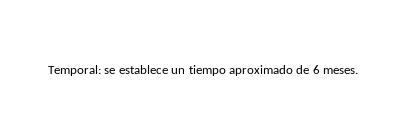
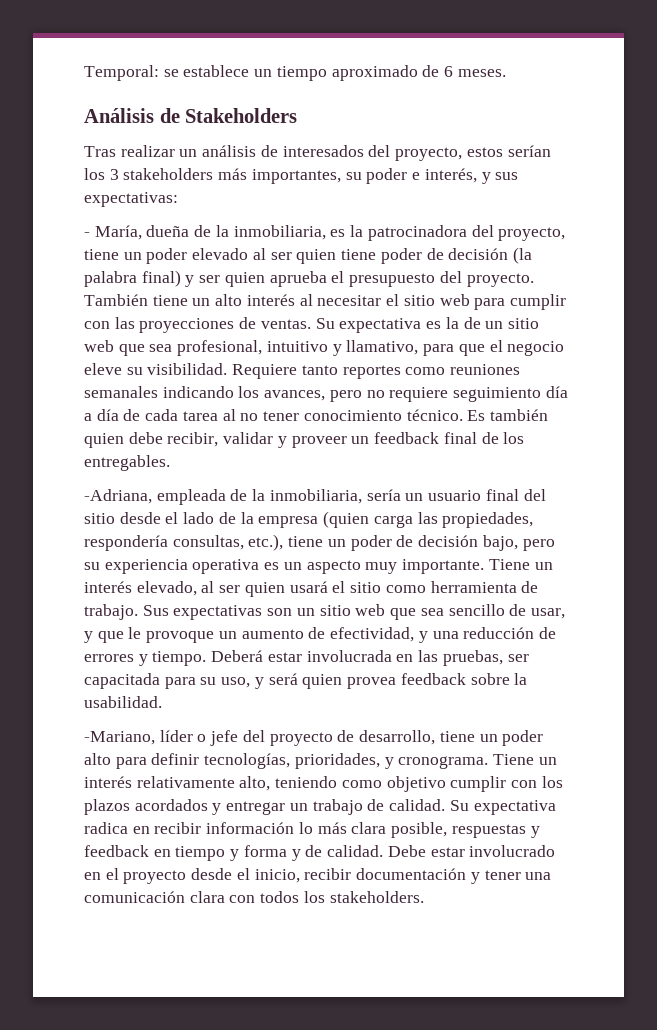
+ Análisis de Stakeholders
+ Tras realizar un análisis de interesados del proyecto, estos serían los 3 stakeholders más importantes, su poder e interés, y sus expectativas:
+ - María, dueña de la inmobiliaria, es la patrocinadora del proyecto, tiene un poder elevado al ser quien tiene poder de decisión (la palabra final) y ser quien aprueba el presupuesto del proyecto. También tiene un alto interés al necesitar el sitio web para cumplir con las proyecciones de ventas. Su expectativa es la de un sitio web que sea profesional, intuitivo y llamativo, para que el negocio eleve su visibilidad. Requiere tanto reportes como reuniones semanales indicando los avances, pero no requiere seguimiento día a día de cada tarea al no tener conocimiento técnico. Es también quien debe recibir, validar y proveer un feedback final de los entregables.
+ -Adriana, empleada de la inmobiliaria, sería un usuario final del sitio desde el lado de la empresa (quien carga las propiedades, respondería consultas, etc.), tiene un poder de decisión bajo, pero su experiencia operativa es un aspecto muy importante. Tiene un interés elevado, al ser quien usará el sitio como herramienta de trabajo. Sus expectativas son un sitio web que sea sencillo de usar, y que le provoque un aumento de efectividad, y una reducción de errores y tiempo. Deberá estar involucrada en las pruebas, ser capacitada para su uso, y será quien provea feedback sobre la usabilidad.
+ -Mariano, líder o jefe del proyecto de desarrollo, tiene un poder alto para definir tecnologías, prioridades, y cronograma. Tiene un interés relativamente alto, teniendo como objetivo cumplir con los plazos acordados y entregar un trabajo de calidad. Su expectativa radica en recibir información lo más clara posible, respuestas y feedback en tiempo y forma y de calidad. Debe estar involucrado en el proyecto desde el inicio, recibir documentación y tener una comunicación clara con todos los stakeholders.

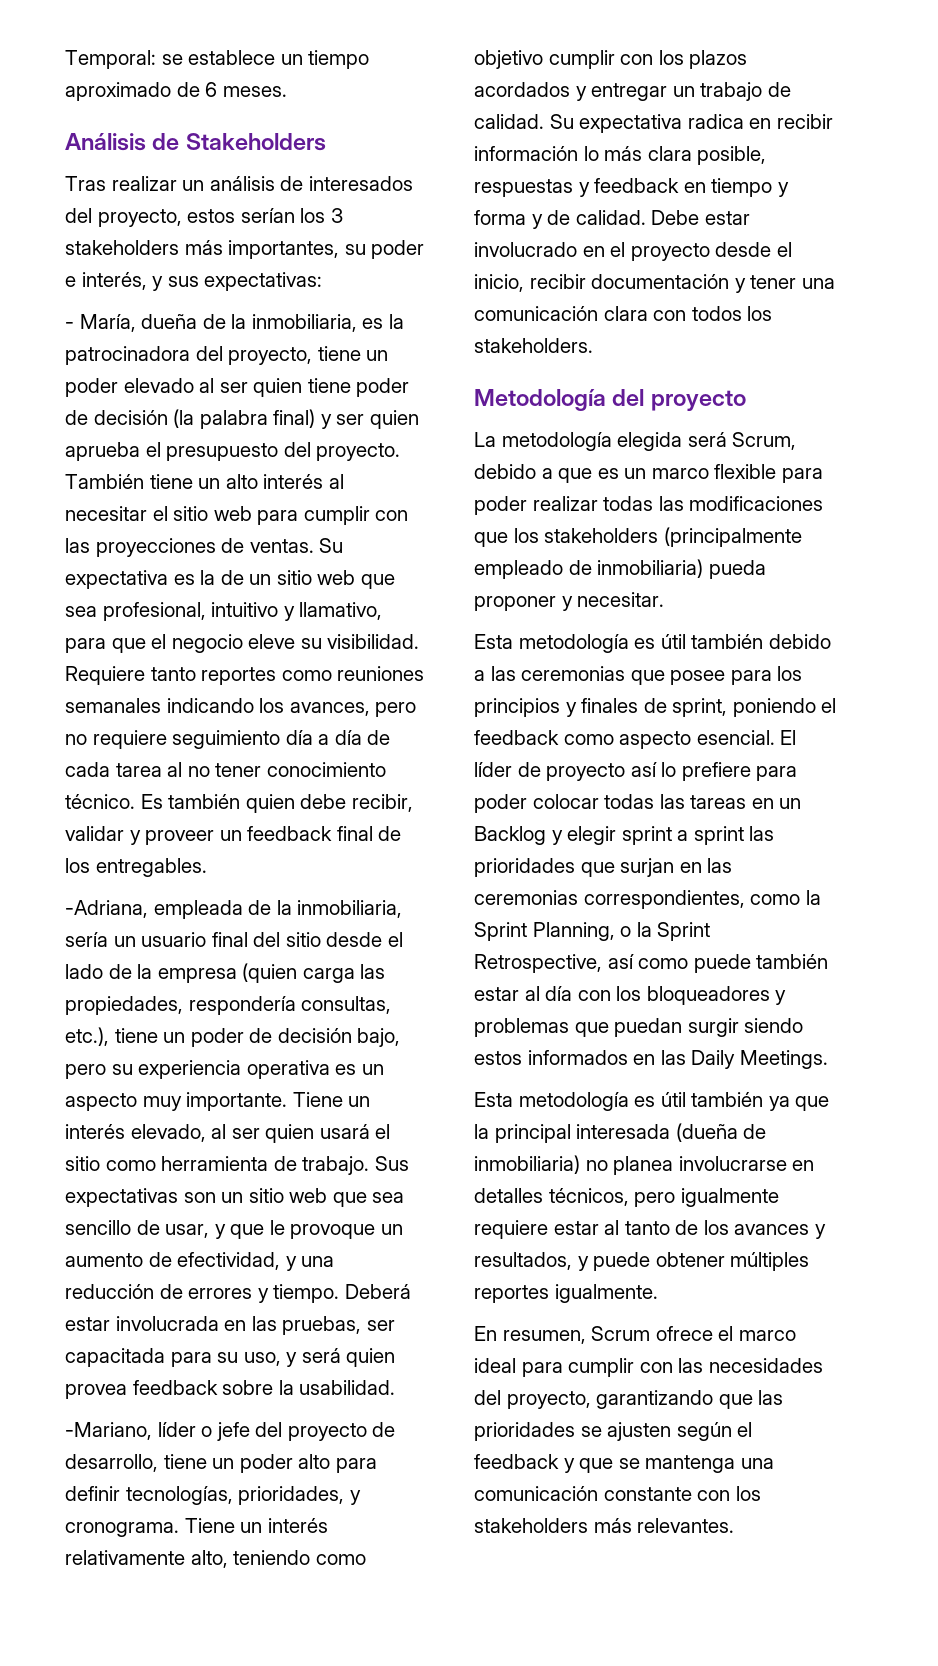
+ Metodología del proyecto
+ La metodología elegida será Scrum, debido a que es un marco flexible para poder realizar todas las modificaciones que los stakeholders (principalmente empleado de inmobiliaria) pueda proponer y necesitar.
+ Esta metodología es útil también debido a las ceremonias que posee para los principios y finales de sprint, poniendo el feedback como aspecto esencial. El líder de proyecto así lo prefiere para poder colocar todas las tareas en un Backlog y elegir sprint a sprint las prioridades que surjan en las ceremonias correspondientes, como la Sprint Planning, o la Sprint Retrospective, así como puede también estar al día con los bloqueadores y problemas que puedan surgir siendo estos informados en las Daily Meetings.
+ Esta metodología es útil también ya que la principal interesada (dueña de inmobiliaria) no planea involucrarse en detalles técnicos, pero igualmente requiere estar al tanto de los avances y resultados, y puede obtener múltiples reportes igualmente.
+ En resumen, Scrum ofrece el marco ideal para cumplir con las necesidades del proyecto, garantizando que las prioridades se ajusten según el feedback y que se mantenga una comunicación constante con los stakeholders más relevantes.

